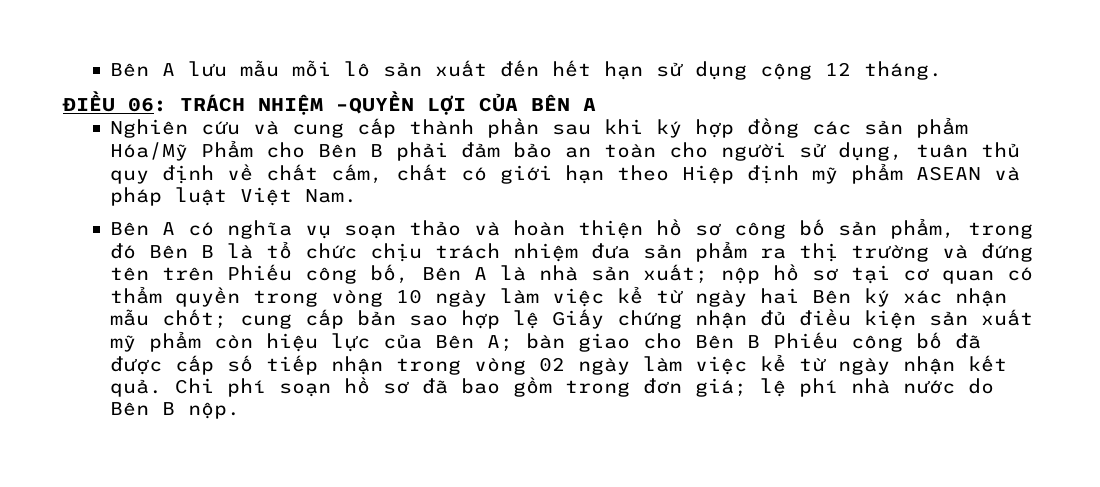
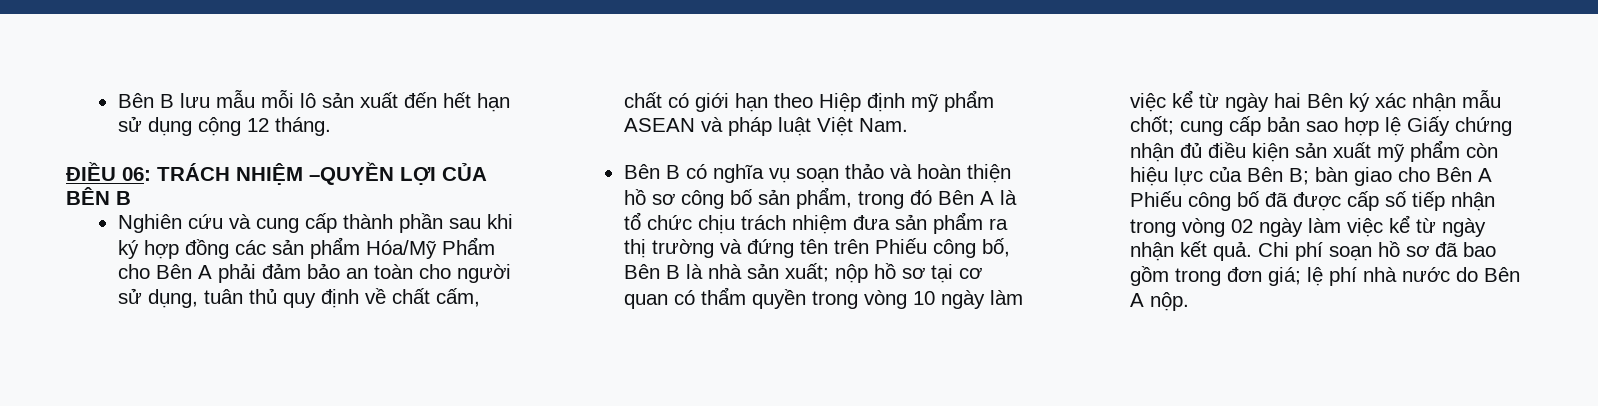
- Bên A lưu mẫu mỗi lô sản xuất đến hết hạn sử dụng cộng 12 tháng.
+ Bên B lưu mẫu mỗi lô sản xuất đến hết hạn sử dụng cộng 12 tháng.
- ĐIỀU 06: TRÁCH NHIỆM –QUYỀN LỢI CỦA BÊN A
+ ĐIỀU 06: TRÁCH NHIỆM –QUYỀN LỢI CỦA BÊN B
- Nghiên cứu và cung cấp thành phần sau khi ký hợp đồng các sản phẩm Hóa/Mỹ Phẩm cho Bên B phải đảm bảo an toàn cho người sử dụng, tuân thủ quy định về chất cấm, chất có giới hạn theo Hiệp định mỹ phẩm ASEAN và pháp luật Việt Nam.
+ Nghiên cứu và cung cấp thành phần sau khi ký hợp đồng các sản phẩm Hóa/Mỹ Phẩm cho Bên A phải đảm bảo an toàn cho người sử dụng, tuân thủ quy định về chất cấm, chất có giới hạn theo Hiệp định mỹ phẩm ASEAN và pháp luật Việt Nam.
- Bên A có nghĩa vụ soạn thảo và hoàn thiện hồ sơ công bố sản phẩm, trong đó Bên B là tổ chức chịu trách nhiệm đưa sản phẩm ra thị trường và đứng tên trên Phiếu công bố, Bên A là nhà sản xuất;
+ Bên B có nghĩa vụ soạn thảo và hoàn thiện hồ sơ công bố sản phẩm, trong đó Bên A là tổ chức chịu trách nhiệm đưa sản phẩm ra thị trường và đứng tên trên Phiếu công bố, Bên B là nhà sản xuất;
- cung cấp bản sao hợp lệ Giấy chứng nhận đủ điều kiện sản xuất mỹ phẩm còn hiệu lực của Bên A;
+ cung cấp bản sao hợp lệ Giấy chứng nhận đủ điều kiện sản xuất mỹ phẩm còn hiệu lực của Bên B;
- bàn giao cho Bên B Phiếu công bố đã được cấp số tiếp nhận trong vòng 02 ngày làm việc kể từ ngày nhận kết quả.
+ bàn giao cho Bên A Phiếu công bố đã được cấp số tiếp nhận trong vòng 02 ngày làm việc kể từ ngày nhận kết quả.
- Chi phí soạn hồ sơ đã bao gồm trong đơn giá; lệ phí nhà nước do Bên B nộp.
+ Chi phí soạn hồ sơ đã bao gồm trong đơn giá; lệ phí nhà nước do Bên A nộp.

